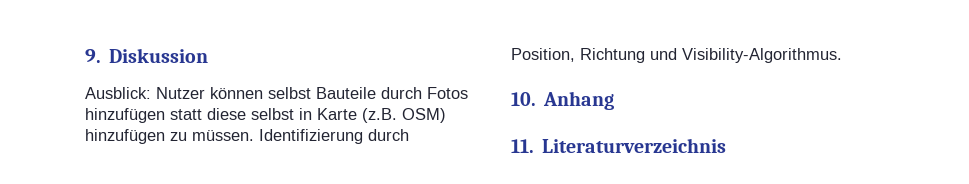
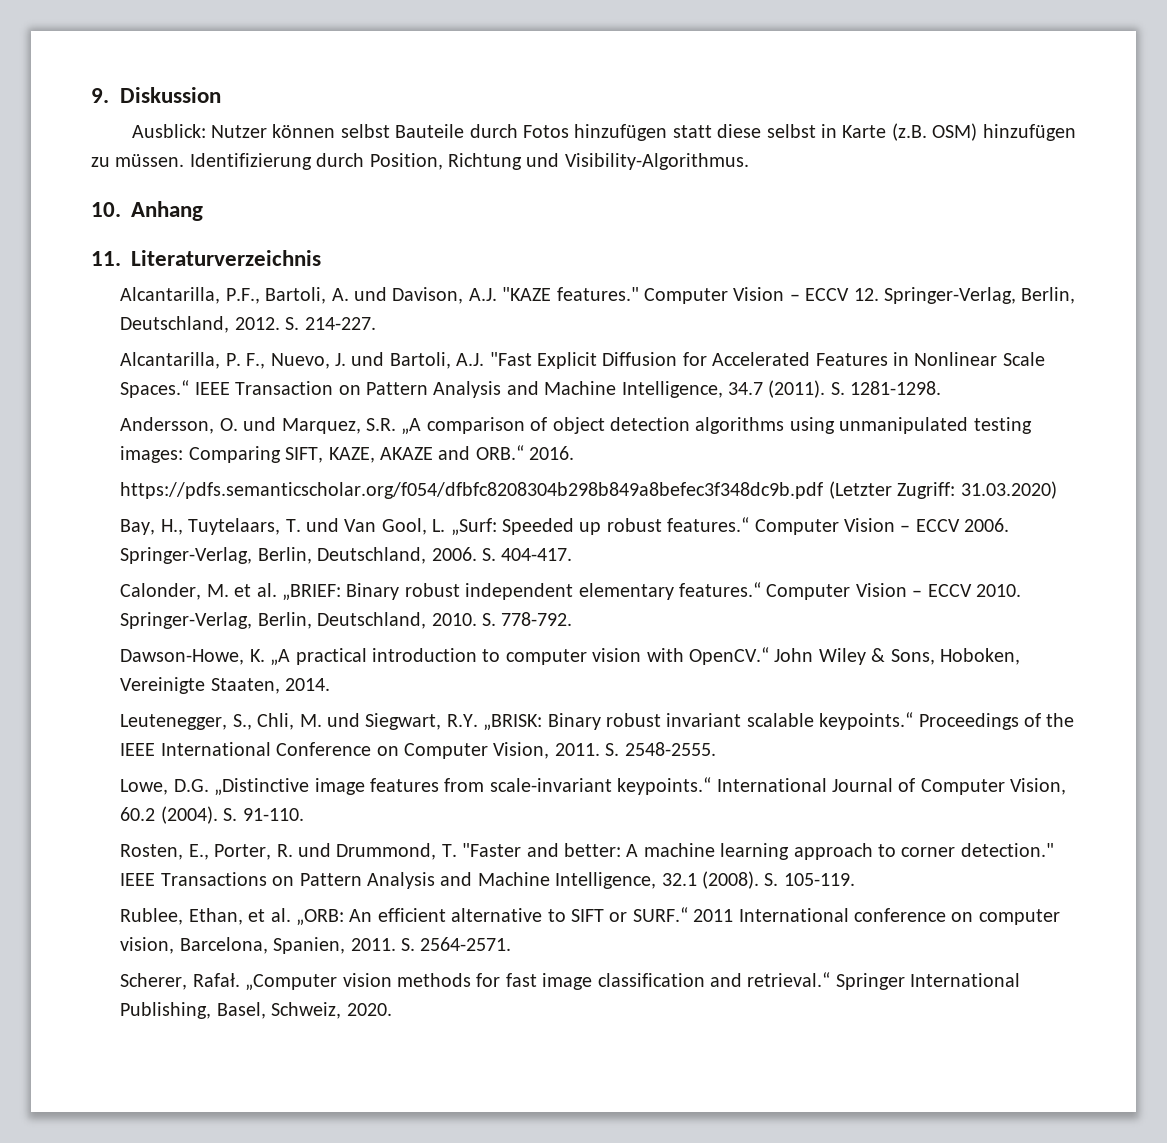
+ Alcantarilla, P.F., Bartoli, A. und Davison, A.J. "KAZE features." Computer Vision – ECCV 12. Springer-Verlag, Berlin, Deutschland, 2012. S. 214-227.
+ Alcantarilla, P. F., Nuevo, J. und Bartoli, A.J. "Fast Explicit Diffusion for Accelerated Features in Nonlinear Scale Spaces.“ IEEE Transaction on Pattern Analysis and Machine Intelligence, 34.7 (2011). S. 1281-1298.
+ Andersson, O. und Marquez, S.R. „A comparison of object detection algorithms using unmanipulated testing images: Comparing SIFT, KAZE, AKAZE and ORB.“ 2016.
+ https://pdfs.semanticscholar.org/f054/dfbfc8208304b298b849a8befec3f348dc9b.pdf (Letzter Zugriff: 31.03.2020)
+ Bay, H., Tuytelaars, T. und Van Gool, L. „Surf: Speeded up robust features.“ Computer Vision – ECCV 2006. Springer-Verlag, Berlin, Deutschland, 2006. S. 404-417.
+ Calonder, M. et al. „BRIEF: Binary robust independent elementary features.“ Computer Vision – ECCV 2010. Springer-Verlag, Berlin, Deutschland, 2010. S. 778-792.
+ Dawson-Howe, K. „A practical introduction to computer vision with OpenCV.“ John Wiley & Sons, Hoboken, Vereinigte Staaten, 2014.
+ Leutenegger, S., Chli, M. und Siegwart, R.Y. „BRISK: Binary robust invariant scalable keypoints.“ Proceedings of the IEEE International Conference on Computer Vision, 2011. S. 2548-2555.
+ Lowe, D.G. „Distinctive image features from scale-invariant keypoints.“ International Journal of Computer Vision, 60.2 (2004). S. 91-110.
+ Rosten, E., Porter, R. und Drummond, T. "Faster and better: A machine learning approach to corner detection." IEEE Transactions on Pattern Analysis and Machine Intelligence, 32.1 (2008). S. 105-119.
+ Rublee, Ethan, et al. „ORB: An efficient alternative to SIFT or SURF.“ 2011 International conference on computer vision, Barcelona, Spanien, 2011. S. 2564-2571.
+ Scherer, Rafał. „Computer vision methods for fast image classification and retrieval.“ Springer International Publishing, Basel, Schweiz, 2020.

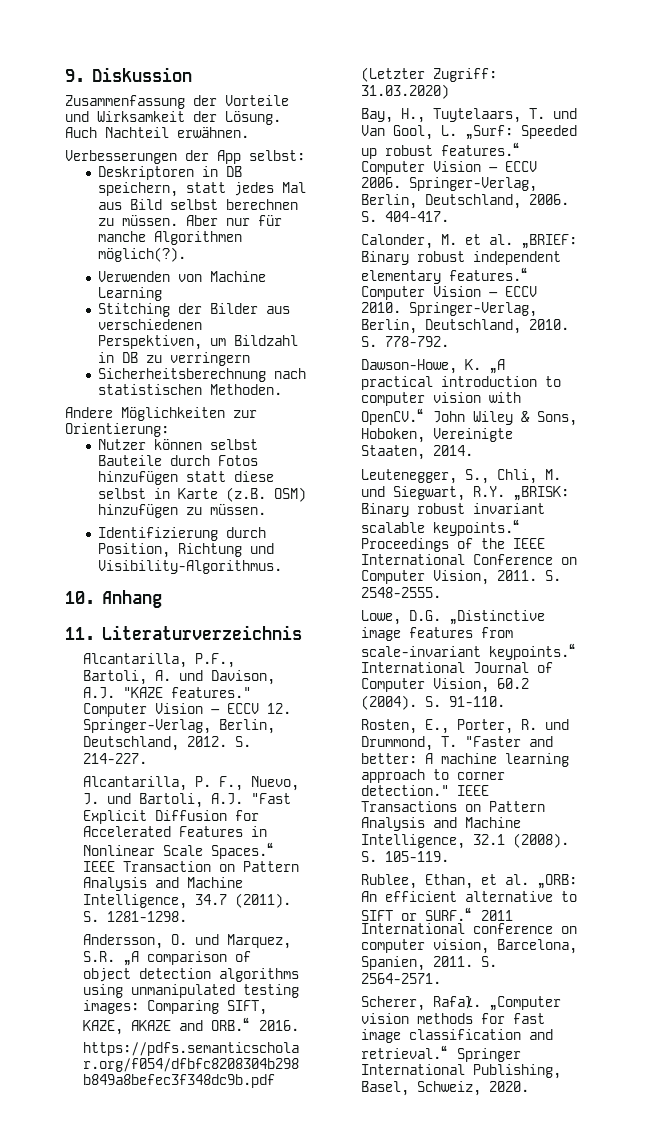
- Ausblick: Nutzer können selbst Bauteile durch Fotos hinzufügen statt diese selbst in Karte (z.B. OSM) hinzufügen zu müssen. Identifizierung durch Position, Richtung und Visibility-Algorithmus.
+ Zusammenfassung der Vorteile und Wirksamkeit der Lösung. Auch Nachteil erwähnen.
+ Verbesserungen der App selbst:
+ Deskriptoren in DB speichern, statt jedes Mal aus Bild selbst berechnen zu müssen. Aber nur für manche Algorithmen möglich(?).
+ Verwenden von Machine Learning
+ Stitching der Bilder aus verschiedenen Perspektiven, um Bildzahl in DB zu verringern
+ Sicherheitsberechnung nach statistischen Methoden.
+ Andere Möglichkeiten zur Orientierung:
+ Nutzer können selbst Bauteile durch Fotos hinzufügen statt diese selbst in Karte (z.B. OSM) hinzufügen zu müssen.
+ Identifizierung durch Position, Richtung und Visibility-Algorithmus.

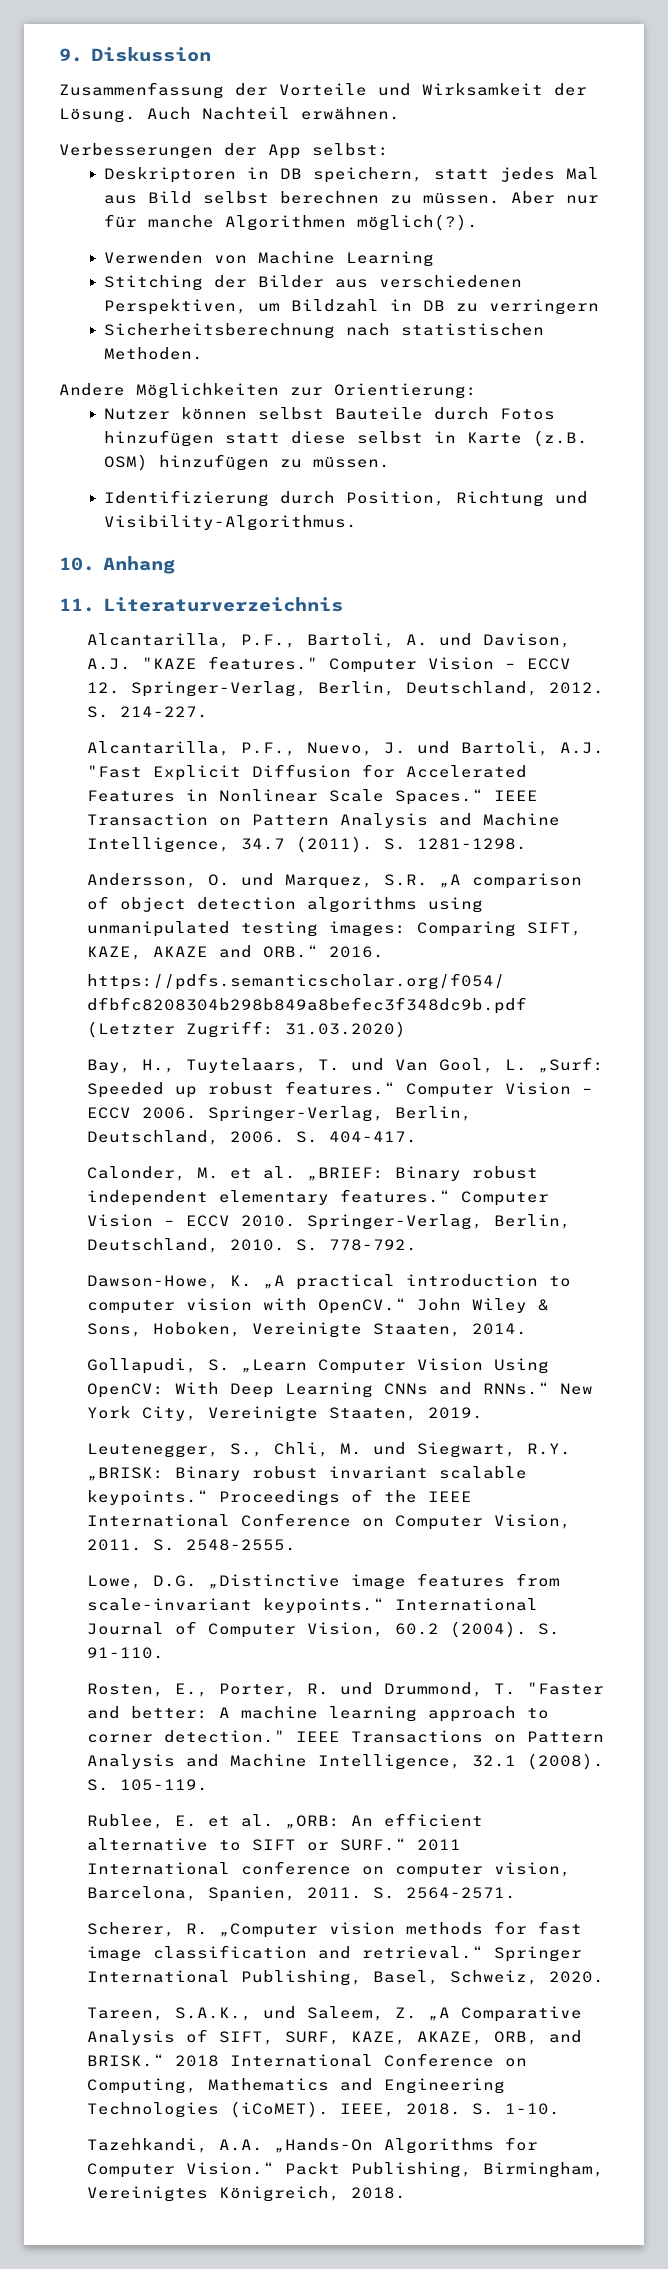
- Alcantarilla, P. F., Nuevo, J. und Bartoli, A.J. "Fast Explicit Diffusion for Accelerated Features in Nonlinear Scale Spaces.“ IEEE Transaction on Pattern Analysis and Machine Intelligence, 34.7 (2011).
+ Alcantarilla, P.F., Nuevo, J. und Bartoli, A.J. "Fast Explicit Diffusion for Accelerated Features in Nonlinear Scale Spaces.“ IEEE Transaction on Pattern Analysis and Machine Intelligence, 34.7 (2011).
+ Gollapudi, S. „Learn Computer Vision Using OpenCV: With Deep Learning CNNs and RNNs.“ New York City, Vereinigte Staaten, 2019.
- Rublee, Ethan, et al. „ORB: An efficient alternative to SIFT or SURF.“ 2011 International conference on computer vision, Barcelona, Spanien, 2011.
+ Rublee, E. et al. „ORB: An efficient alternative to SIFT or SURF.“ 2011 International conference on computer vision, Barcelona, Spanien, 2011.
- Scherer, Rafał. „Computer vision methods for fast image classification and retrieval.“ Springer International Publishing, Basel, Schweiz, 2020.
+ Scherer, R. „Computer vision methods for fast image classification and retrieval.“ Springer International Publishing, Basel, Schweiz, 2020.
+ Tareen, S.A.K., und Saleem, Z. „A Comparative Analysis of SIFT, SURF, KAZE, AKAZE, ORB, and BRISK.“ 2018 International Conference on Computing, Mathematics and Engineering Technologies (iCoMET). IEEE, 2018. S. 1-10.
+ Tazehkandi, A.A. „Hands-On Algorithms for Computer Vision.“ Packt Publishing, Birmingham, Vereinigtes Königreich, 2018.

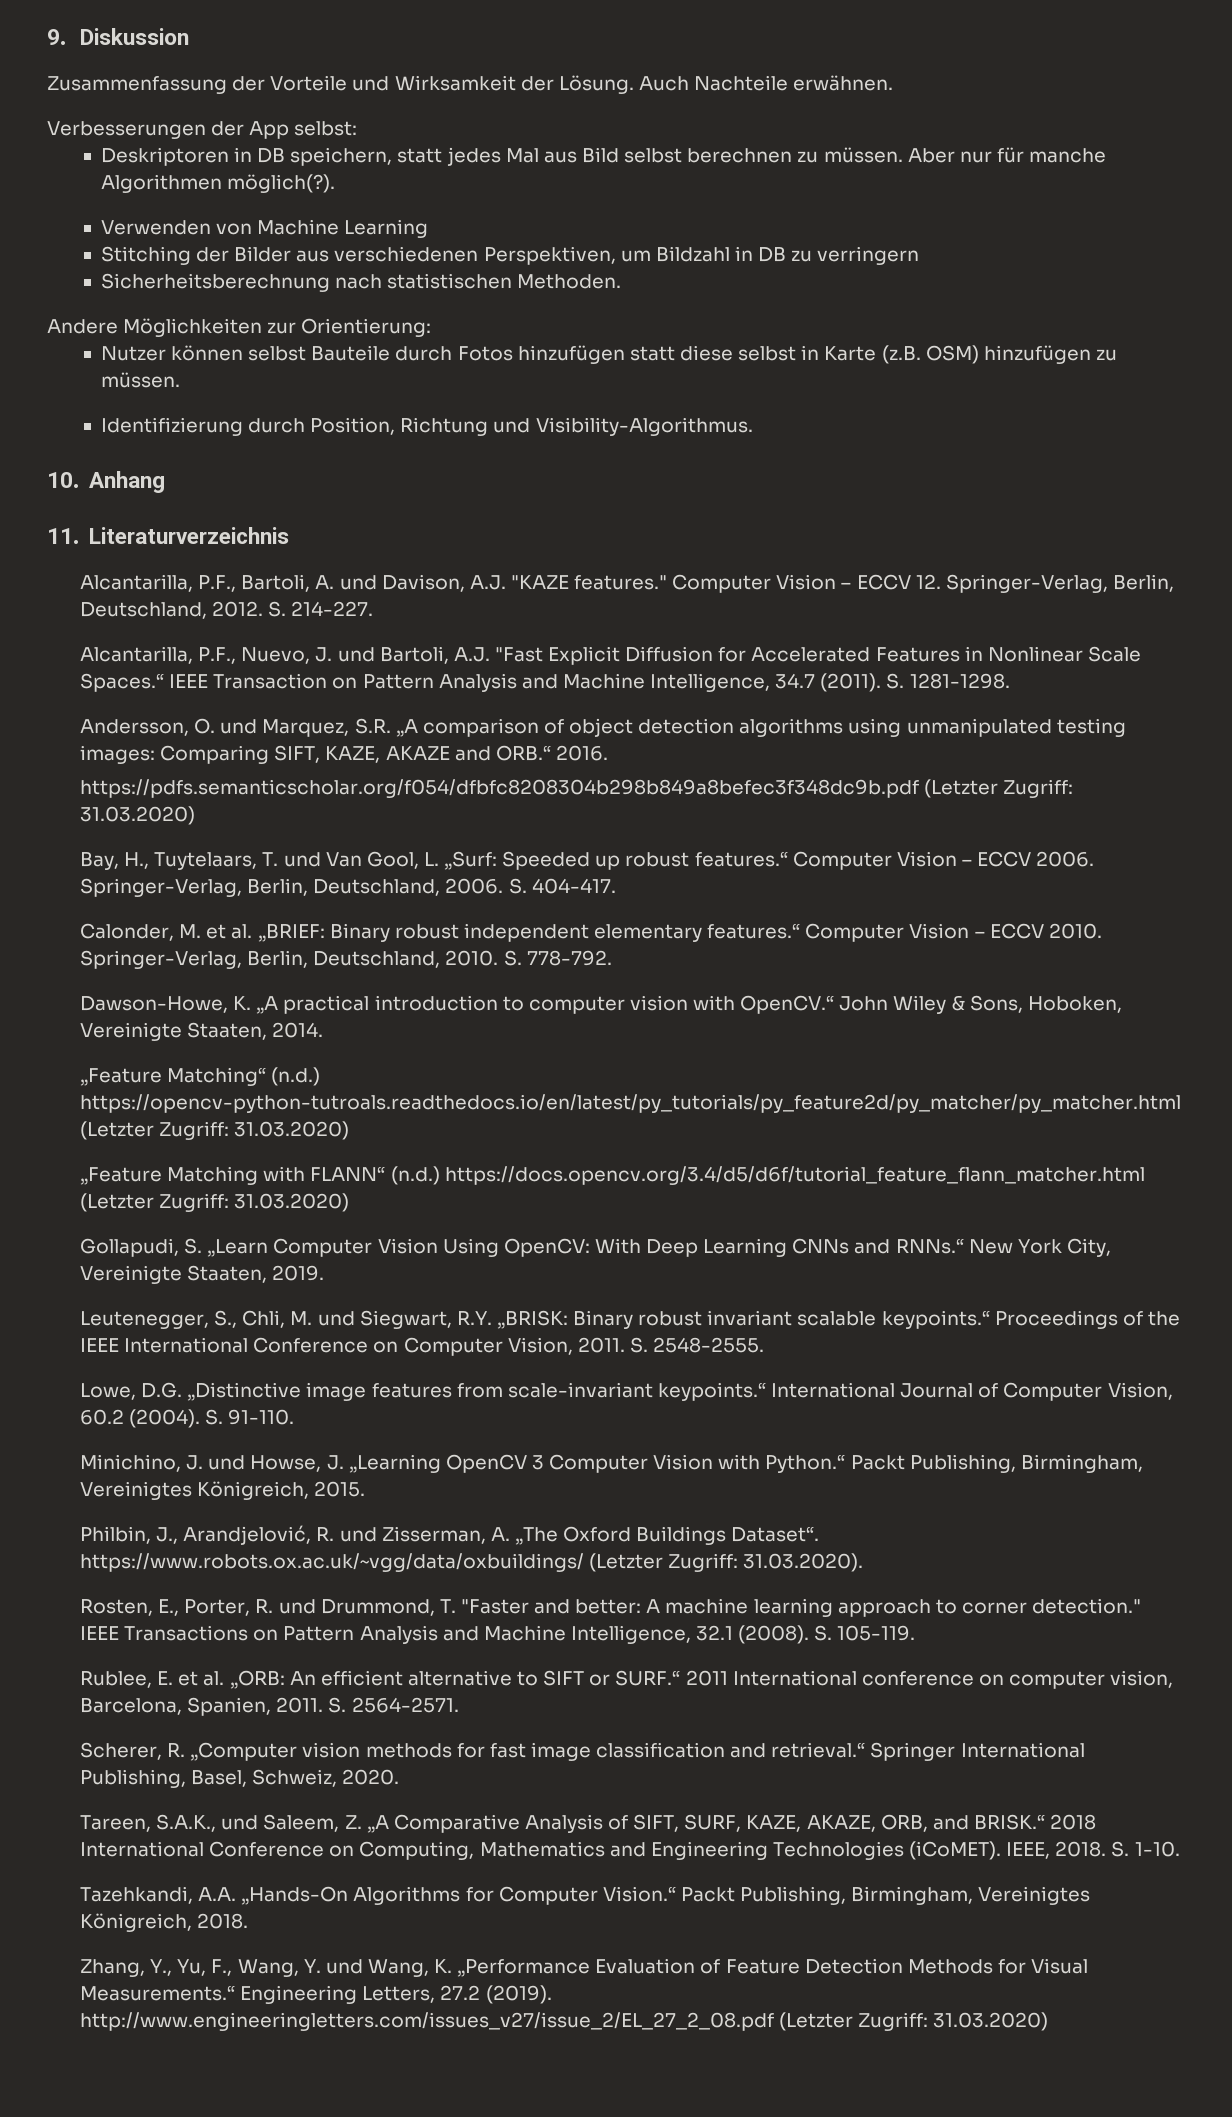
- Auch Nachteil erwähnen.
+ Auch Nachteile erwähnen.
+ „Feature Matching“ (n.d.) https://opencv-python-tutroals.readthedocs.io/en/latest/py_tutorials/py_feature2d/py_matcher/py_matcher.html (Letzter Zugriff: 31.03.2020)
+ „Feature Matching with FLANN“ (n.d.) https://docs.opencv.org/3.4/d5/d6f/tutorial_feature_flann_matcher.html (Letzter Zugriff: 31.03.2020)
+ Minichino, J. und Howse, J. „Learning OpenCV 3 Computer Vision with Python.“ Packt Publishing, Birmingham, Vereinigtes Königreich, 2015.
+ Philbin, J., Arandjelović, R. und Zisserman, A. „The Oxford Buildings Dataset“. https://www.robots.ox.ac.uk/~vgg/data/oxbuildings/ (Letzter Zugriff: 31.03.2020).
+ Zhang, Y., Yu, F., Wang, Y. und Wang, K. „Performance Evaluation of Feature Detection Methods for Visual Measurements.“ Engineering Letters, 27.2 (2019). http://www.engineeringletters.com/issues_v27/issue_2/EL_27_2_08.pdf (Letzter Zugriff: 31.03.2020)

